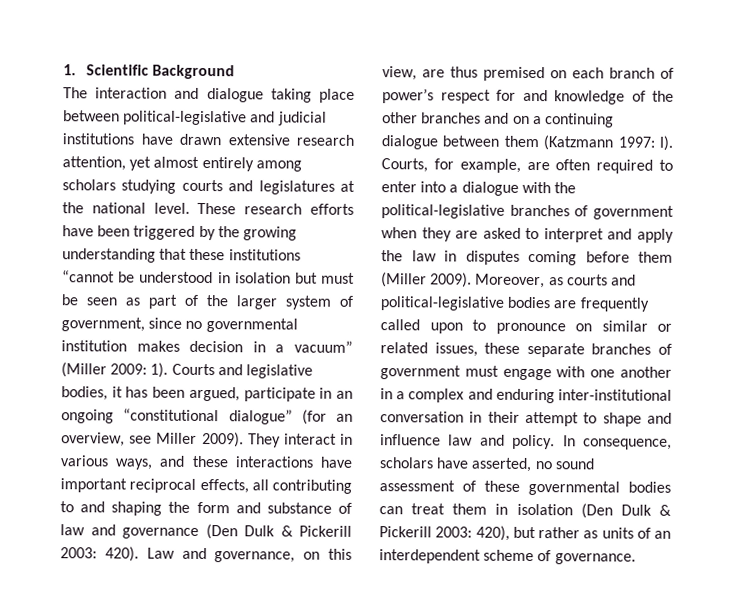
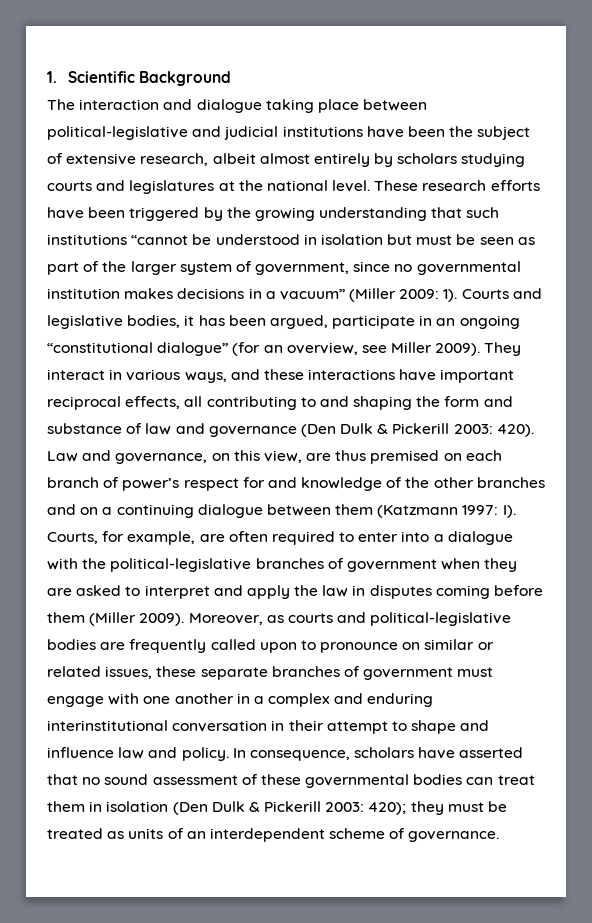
- The interaction and dialogue taking place between political-legislative and judicial institutions have drawn extensive research attention, yet almost entirely among scholars studying courts and legislatures at the national level.
+ The interaction and dialogue taking place between political-legislative and judicial institutions have been the subject of extensive research, albeit almost entirely by scholars studying courts and legislatures at the national level.
- These research efforts have been triggered by the growing understanding that these institutions “cannot be understood in isolation but must be seen as part of the larger system of government, since no governmental institution makes decision in a vacuum” (Miller 2009: 1).
+ These research efforts have been triggered by the growing understanding that such institutions “cannot be understood in isolation but must be seen as part of the larger system of government, since no governmental institution makes decisions in a vacuum” (Miller 2009: 1).
- Moreover, as courts and political-legislative bodies are frequently called upon to pronounce on similar or related issues, these separate branches of government must engage with one another in a complex and enduring inter-institutional conversation in their attempt to shape and influence law and policy.
+ Moreover, as courts and political-legislative bodies are frequently called upon to pronounce on similar or related issues, these separate branches of government must engage with one another in a complex and enduring interinstitutional conversation in their attempt to shape and influence law and policy.
- In consequence, scholars have asserted, no sound assessment of these governmental bodies can treat them in isolation (Den Dulk & Pickerill 2003: 420), but rather as units of an interdependent scheme of governance.
+ In consequence, scholars have asserted that no sound assessment of these governmental bodies can treat them in isolation (Den Dulk & Pickerill 2003: 420); they must be treated as units of an interdependent scheme of governance.

